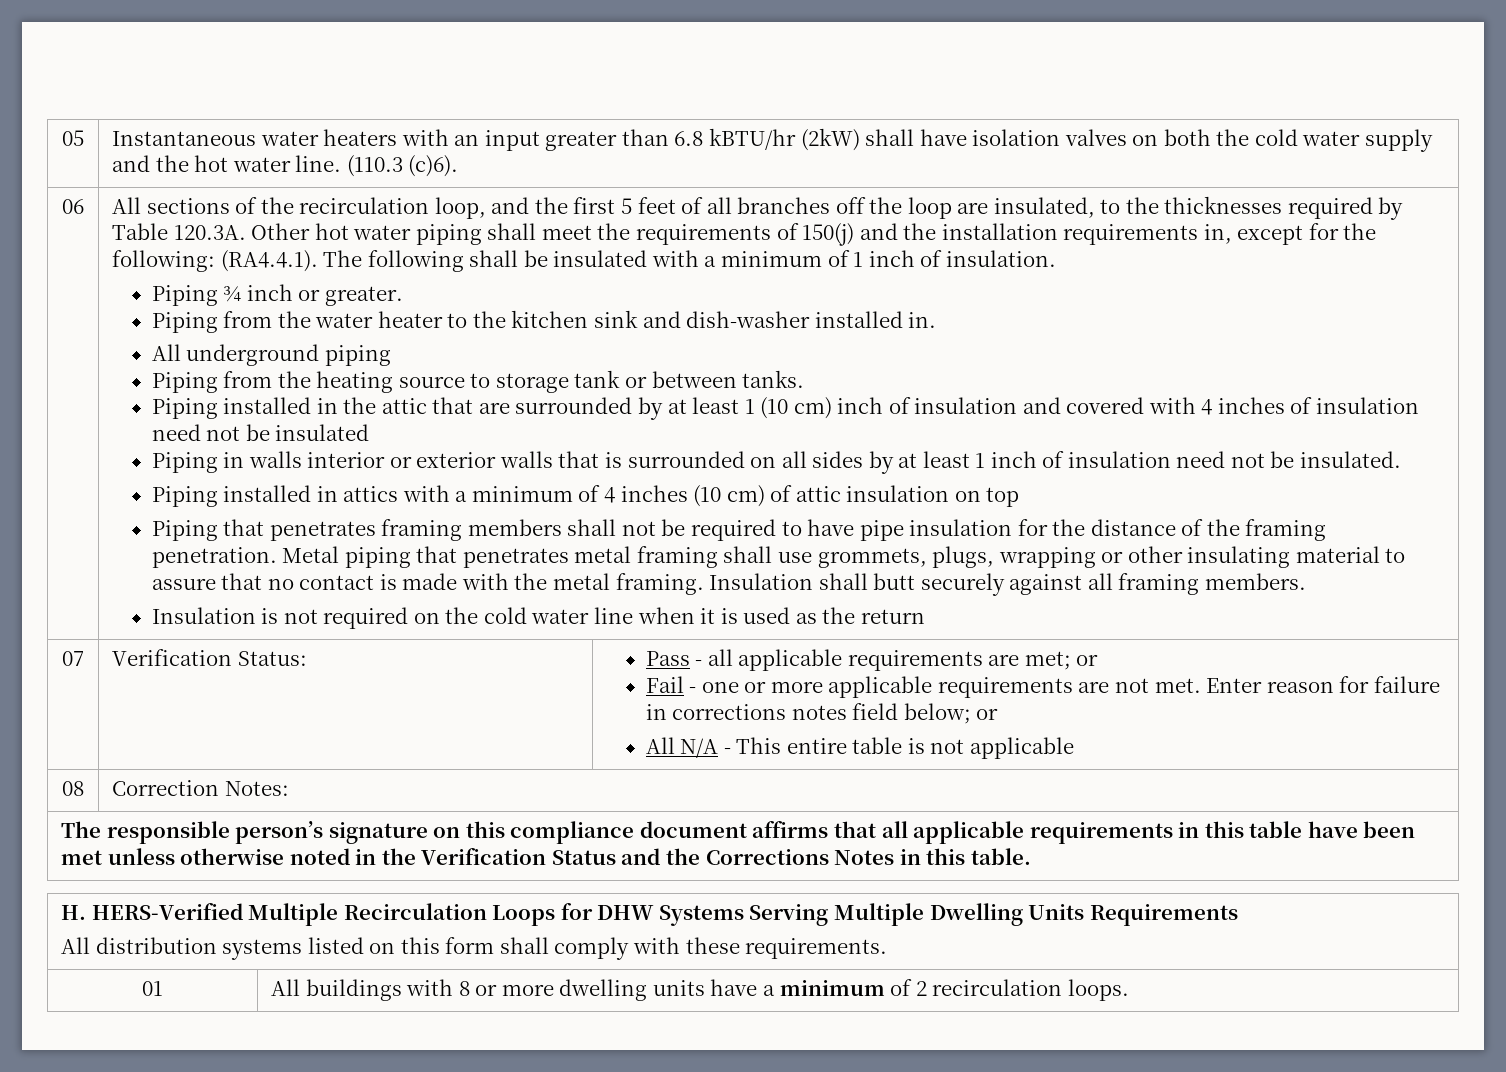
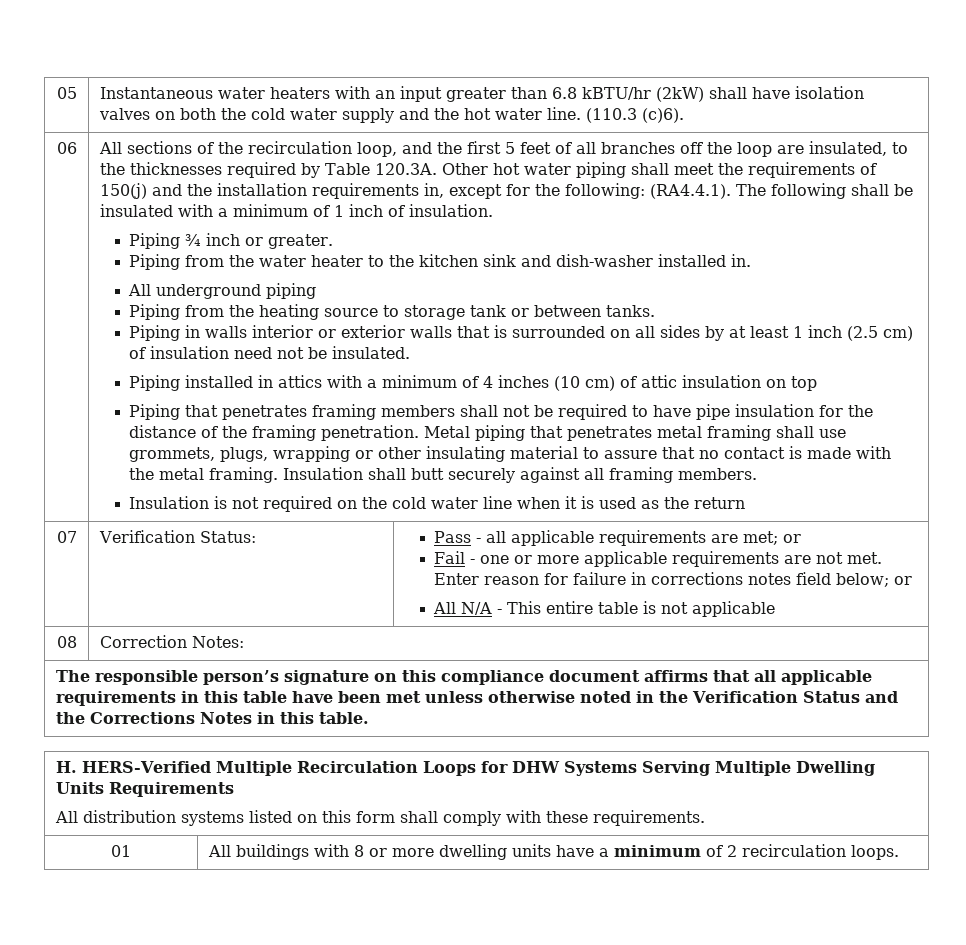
- Piping installed in the attic that are surrounded by at least 1 (10 cm) inch of insulation and covered with 4 inches of insulation need not be insulated
- Piping in walls interior or exterior walls that is surrounded on all sides by at least 1 inch of insulation need not be insulated.
+ Piping in walls interior or exterior walls that is surrounded on all sides by at least 1 inch (2.5 cm) of insulation need not be insulated.

